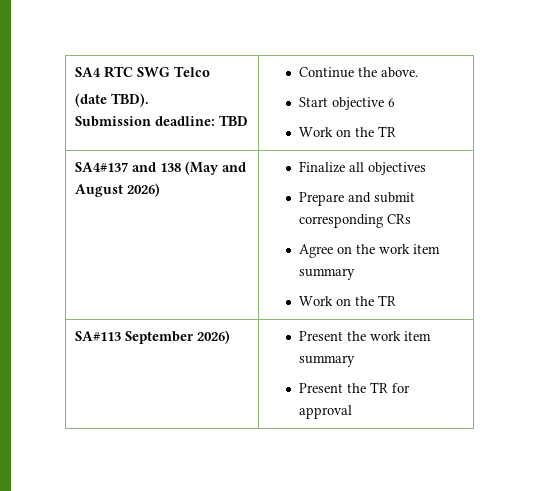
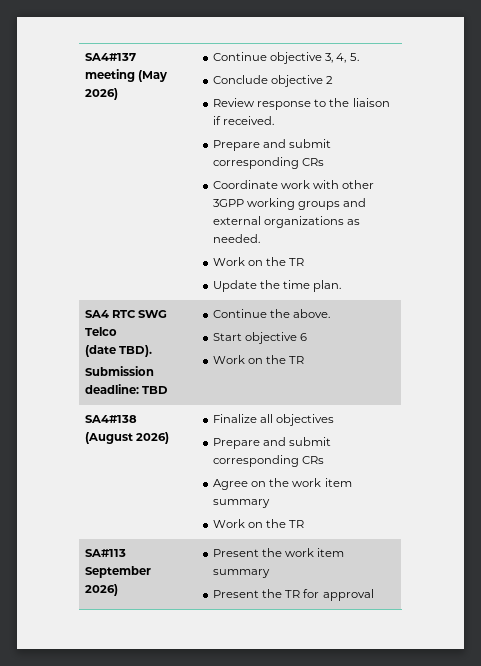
+ SA4#137 meeting (May 2026) | Continue objective 3, 4, 5.
+ Conclude objective 2
+ Review response to the liaison if received.
+ Prepare and submit corresponding CRs
+ Coordinate work with other 3GPP working groups and external organizations as needed.
+ Work on the TR
+ Update the time plan.
- SA4#137 and 138 (May and August 2026) | Finalize all objectives
+ SA4#138 (August 2026) | Finalize all objectives

